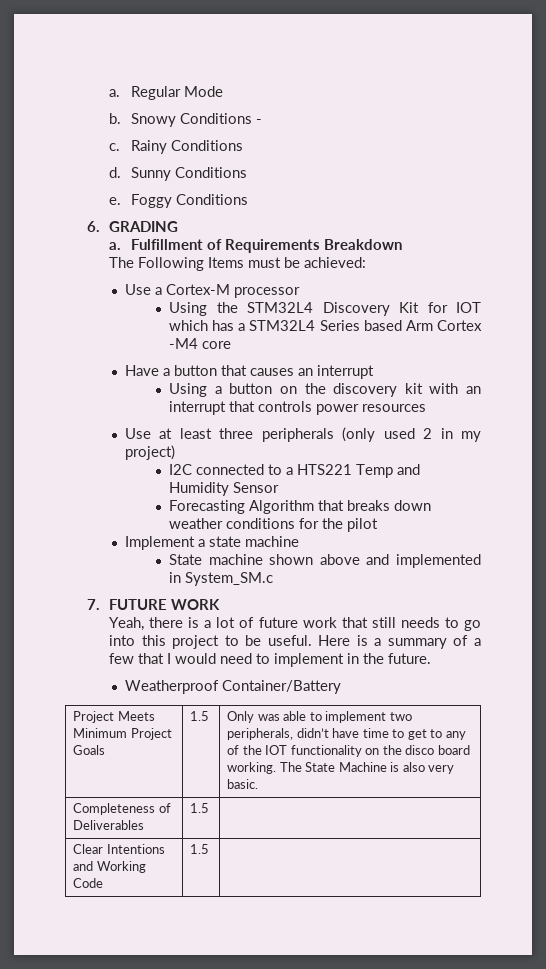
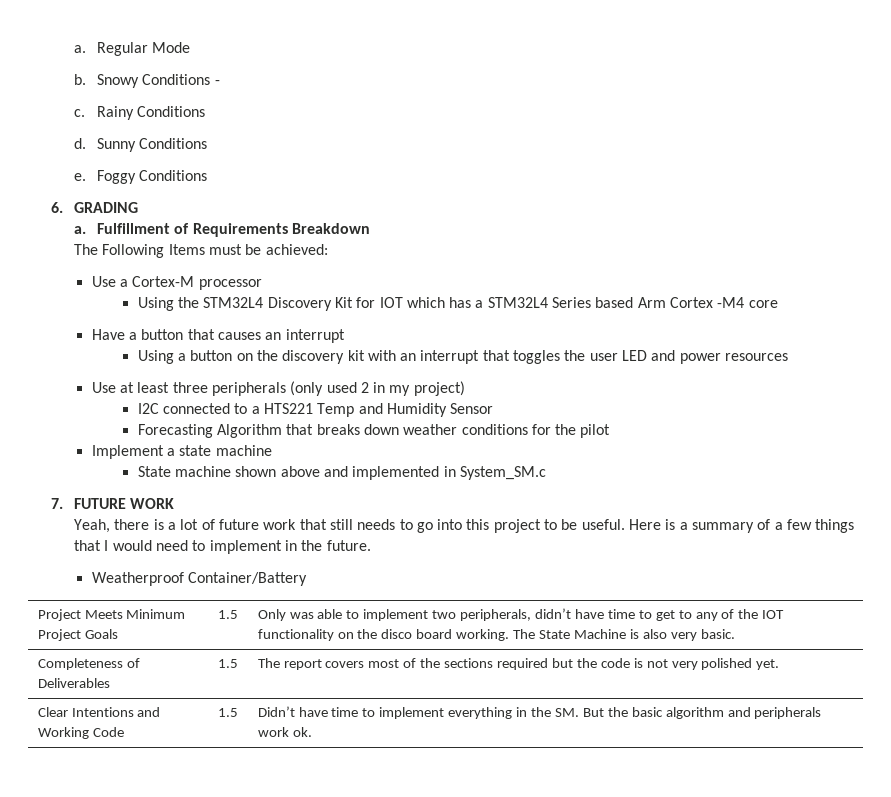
- Using a button on the discovery kit with an interrupt that controls power resources
+ Using a button on the discovery kit with an interrupt that toggles the user LED and power resources
- Here is a summary of a few that I would need to implement in the future.
+ Here is a summary of a few things that I would need to implement in the future.
- Completeness of Deliverables | 1.5 |
+ Completeness of Deliverables | 1.5 | The report covers most of the sections required but the code is not very polished yet.
- Clear Intentions and Working Code | 1.5 |
+ Clear Intentions and Working Code | 1.5 | Didn’t have time to implement everything in the SM. But the basic algorithm and peripherals work ok.

